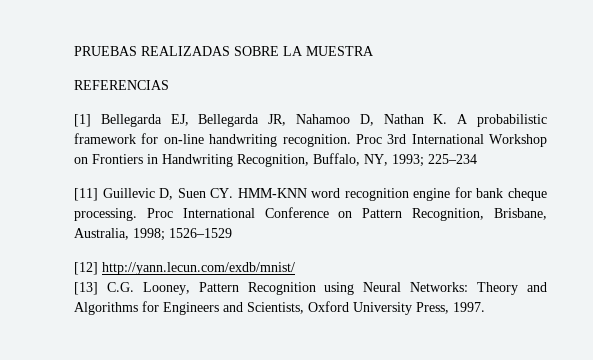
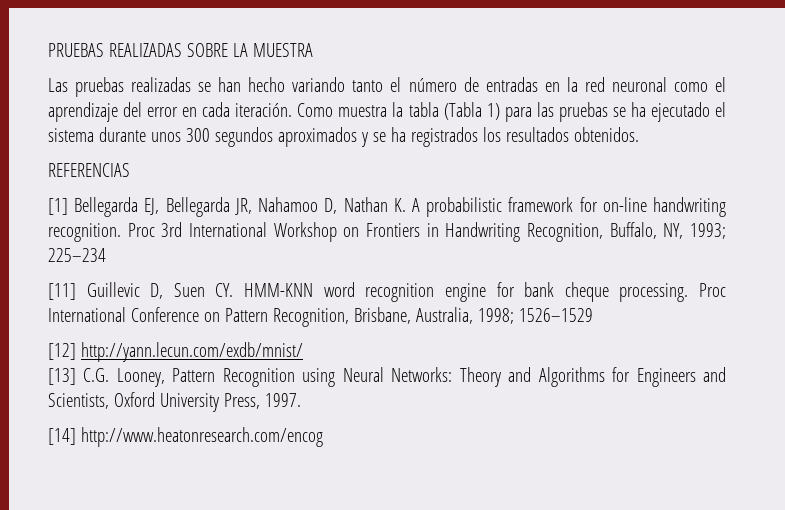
+ Las pruebas realizadas se han hecho variando tanto el número de entradas en la red neuronal como el aprendizaje del error en cada iteración. Como muestra la tabla (Tabla 1) para las pruebas se ha ejecutado el sistema durante unos 300 segundos aproximados y se ha registrados los resultados obtenidos.
+ [14] http://www.heatonresearch.com/encog

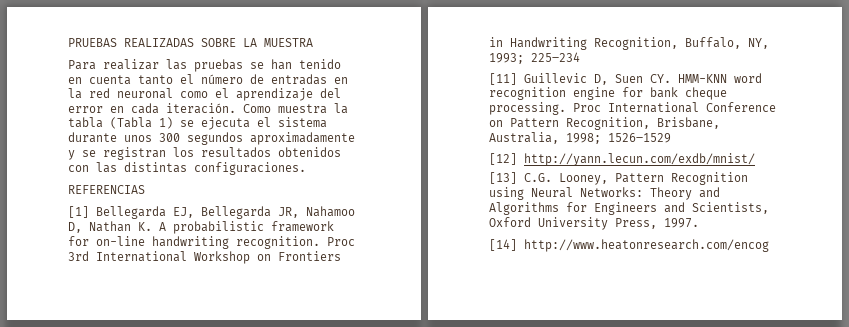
- Las pruebas realizadas se han hecho variando tanto el número de entradas en la red neuronal como el aprendizaje del error en cada iteración.
+ Para realizar las pruebas se han tenido en cuenta tanto el número de entradas en la red neuronal como el aprendizaje del error en cada iteración.
- Como muestra la tabla (Tabla 1) para las pruebas se ha ejecutado el sistema durante unos 300 segundos aproximados y se ha registrados los resultados obtenidos.
+ Como muestra la tabla (Tabla 1) se ejecuta el sistema durante unos 300 segundos aproximadamente y se registran los resultados obtenidos con las distintas configuraciones.

